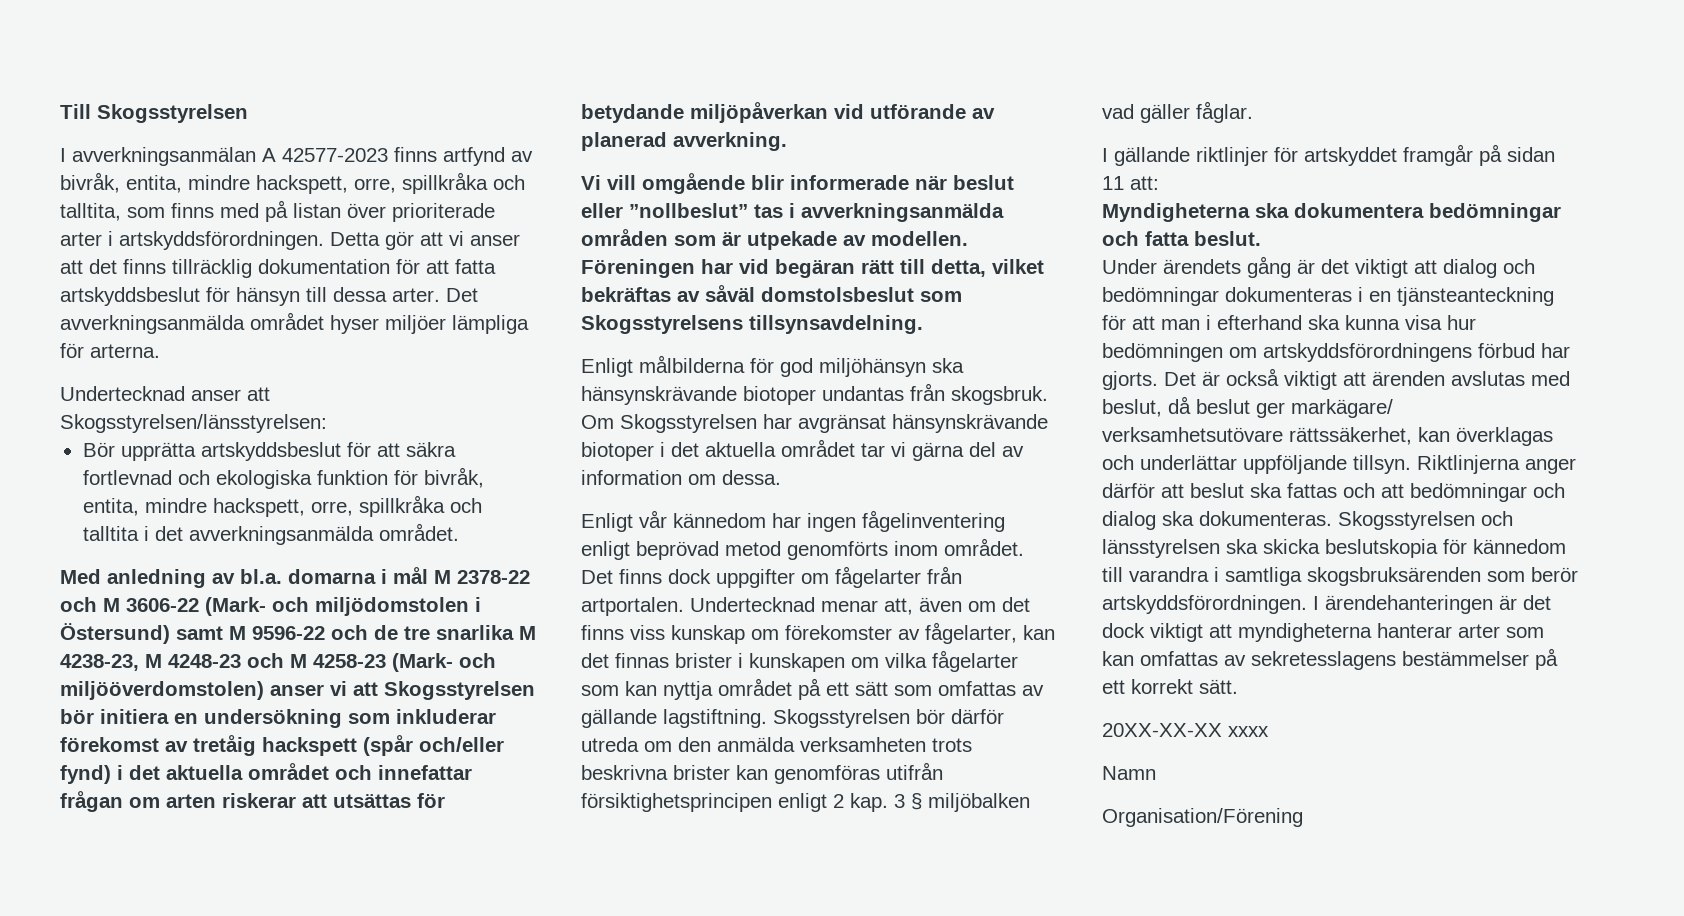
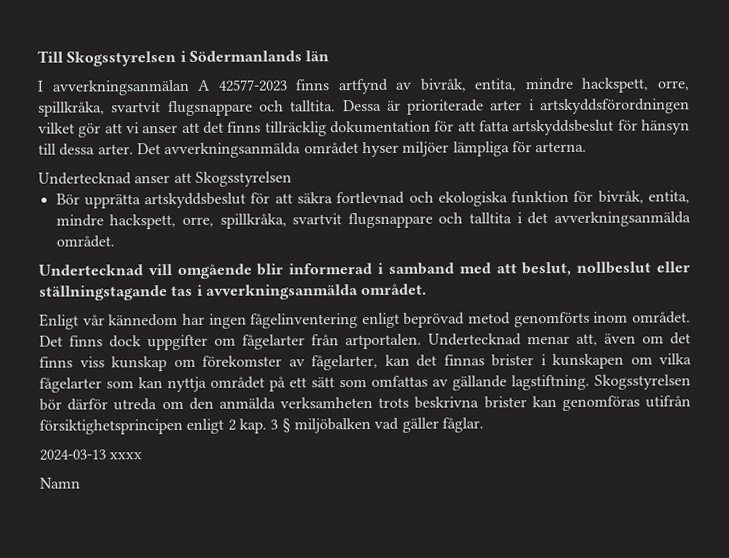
- Till Skogsstyrelsen
+ Till Skogsstyrelsen i Södermanlands län
- I avverkningsanmälan A 42577-2023 finns artfynd av bivråk, entita, mindre hackspett, orre, spillkråka och talltita, som finns med på listan över prioriterade arter i artskyddsförordningen. Detta gör att vi anser att det finns tillräcklig dokumentation för att fatta artskyddsbeslut för hänsyn till dessa arter.
+ I avverkningsanmälan A 42577-2023 finns artfynd av bivråk, entita, mindre hackspett, orre, spillkråka, svartvit flugsnappare och talltita. Dessa är prioriterade arter i artskyddsförordningen vilket gör att vi anser att det finns tillräcklig dokumentation för att fatta artskyddsbeslut för hänsyn till dessa arter.
- Undertecknad anser att Skogsstyrelsen/länsstyrelsen:
+ Undertecknad anser att Skogsstyrelsen
- Bör upprätta artskyddsbeslut för att säkra fortlevnad och ekologiska funktion för bivråk, entita, mindre hackspett, orre, spillkråka och talltita i det avverkningsanmälda området.
+ Bör upprätta artskyddsbeslut för att säkra fortlevnad och ekologiska funktion för bivråk, entita, mindre hackspett, orre, spillkråka, svartvit flugsnappare och talltita i det avverkningsanmälda området.
- Med anledning av bl.a. domarna i mål M 2378-22 och M 3606-22 (Mark- och miljödomstolen i Östersund) samt M 9596-22 och de tre snarlika M 4238-23, M 4248-23 och M 4258-23 (Mark- och miljööverdomstolen) anser vi att Skogsstyrelsen bör initiera en undersökning som inkluderar förekomst av tretåig hackspett (spår och/eller fynd) i det aktuella området och innefattar frågan om arten riskerar att utsättas för betydande miljöpåverkan vid utförande av planerad avverkning.
- Vi vill omgående blir informerade när beslut eller ”nollbeslut” tas i avverkningsanmälda områden som är utpekade av modellen. Föreningen har vid begäran rätt till detta, vilket bekräftas av såväl domstolsbeslut som Skogsstyrelsens tillsynsavdelning.
- Enligt målbilderna för god miljöhänsyn ska hänsynskrävande biotoper undantas från skogsbruk. Om Skogsstyrelsen har avgränsat hänsynskrävande biotoper i det aktuella området tar vi gärna del av information om dessa.
+ Undertecknad vill omgående blir informerad i samband med att beslut, nollbeslut eller ställningstagande tas i avverkningsanmälda området.
- I gällande riktlinjer för artskyddet framgår på sidan 11 att:
- Myndigheterna ska dokumentera bedömningar och fatta beslut.
- Under ärendets gång är det viktigt att dialog och bedömningar dokumenteras i en tjänsteanteckning för att man i efterhand ska kunna visa hur bedömningen om artskyddsförordningens förbud har gjorts. Det är också viktigt att ärenden avslutas med beslut, då beslut ger markägare/ verksamhetsutövare rättssäkerhet, kan överklagas och underlättar uppföljande tillsyn. Riktlinjerna anger därför att beslut ska fattas och att bedömningar och dialog ska dokumenteras. Skogsstyrelsen och länsstyrelsen ska skicka beslutskopia för kännedom till varandra i samtliga skogsbruksärenden som berör artskyddsförordningen. I ärendehanteringen är det dock viktigt att myndigheterna hanterar arter som kan omfattas av sekretesslagens bestämmelser på ett korrekt sätt.
- 20XX-XX-XX xxxx
+ 2024-03-13 xxxx
- Organisation/Förening

